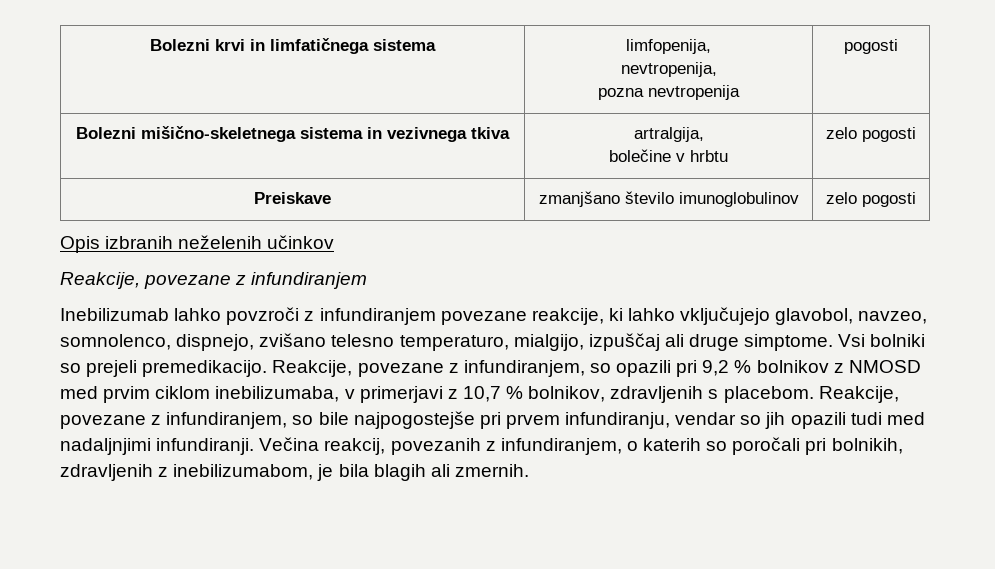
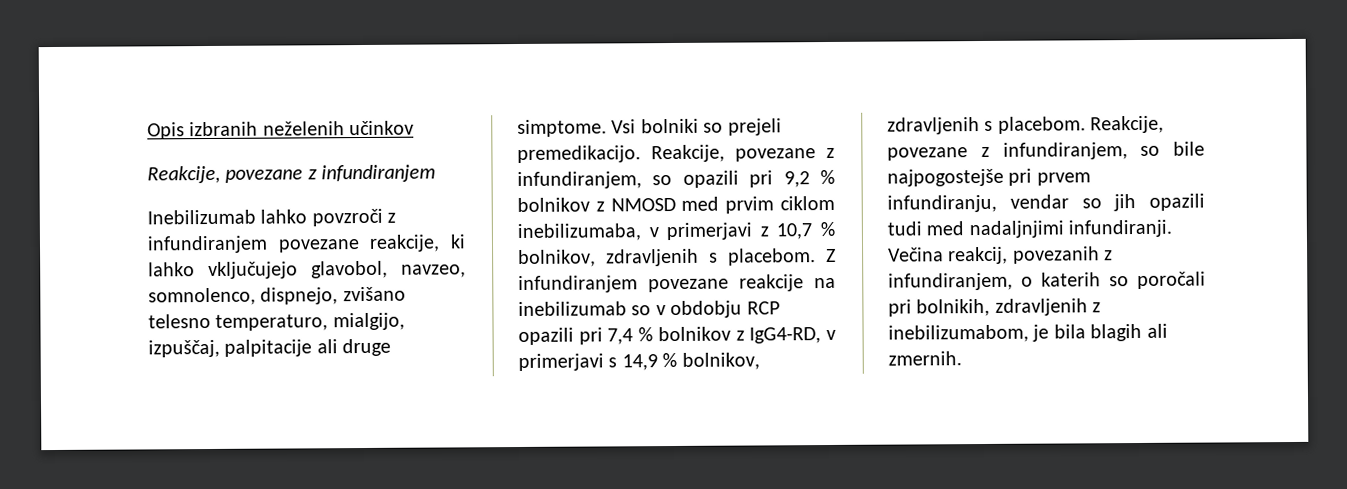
- Bolezni krvi in limfatičnega sistema | limfopenija,
- nevtropenija,
- pozna nevtropenija | pogosti
- Bolezni mišično-skeletnega sistema in vezivnega tkiva | artralgija,
- bolečine v hrbtu | zelo pogosti
- Preiskave | zmanjšano število imunoglobulinov | zelo pogosti
- Inebilizumab lahko povzroči z infundiranjem povezane reakcije, ki lahko vključujejo glavobol, navzeo, somnolenco, dispnejo, zvišano telesno temperaturo, mialgijo, izpuščaj ali druge simptome.
+ Inebilizumab lahko povzroči z infundiranjem povezane reakcije, ki lahko vključujejo glavobol, navzeo, somnolenco, dispnejo, zvišano telesno temperaturo, mialgijo, izpuščaj, palpitacije ali druge simptome.
+ Z infundiranjem povezane reakcije na inebilizumab so v obdobju RCP opazili pri 7,4 % bolnikov z IgG4-RD, v primerjavi s 14,9 % bolnikov, zdravljenih s placebom.

